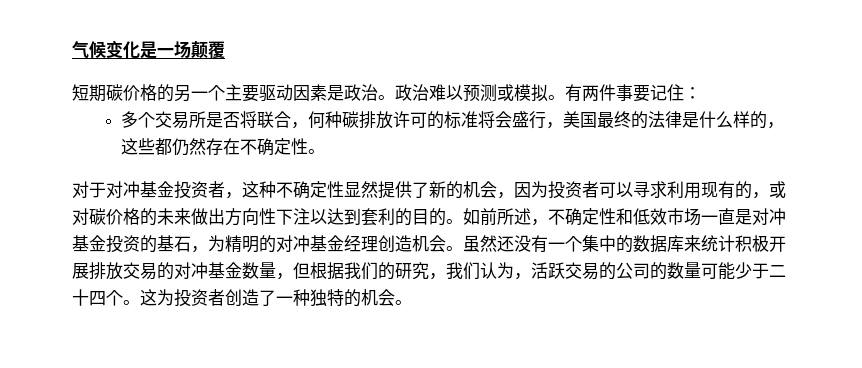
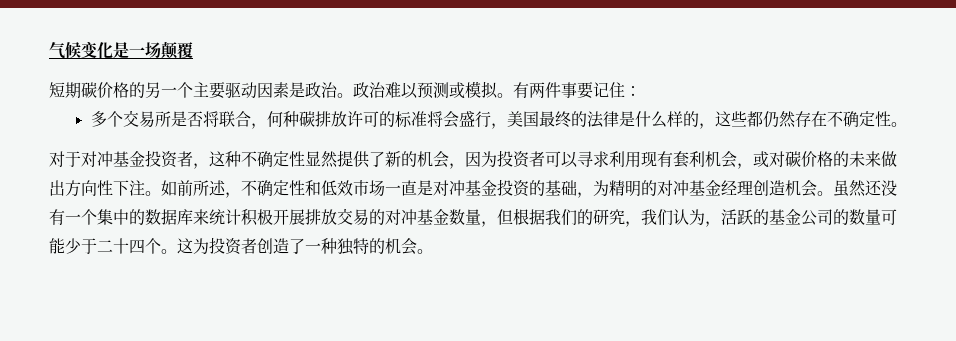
- 对于对冲基金投资者，这种不确定性显然提供了新的机会，因为投资者可以寻求利用现有的，或对碳价格的未来做出方向性下注以达到套利的目的。
+ 对于对冲基金投资者，这种不确定性显然提供了新的机会，因为投资者可以寻求利用现有套利机会，或对碳价格的未来做出方向性下注。
- 如前所述，不确定性和低效市场一直是对冲基金投资的基石，为精明的对冲基金经理创造机会。
+ 如前所述，不确定性和低效市场一直是对冲基金投资的基础，为精明的对冲基金经理创造机会。
- 虽然还没有一个集中的数据库来统计积极开展排放交易的对冲基金数量，但根据我们的研究，我们认为，活跃交易的公司的数量可能少于二十四个。
+ 虽然还没有一个集中的数据库来统计积极开展排放交易的对冲基金数量，但根据我们的研究，我们认为，活跃的基金公司的数量可能少于二十四个。

